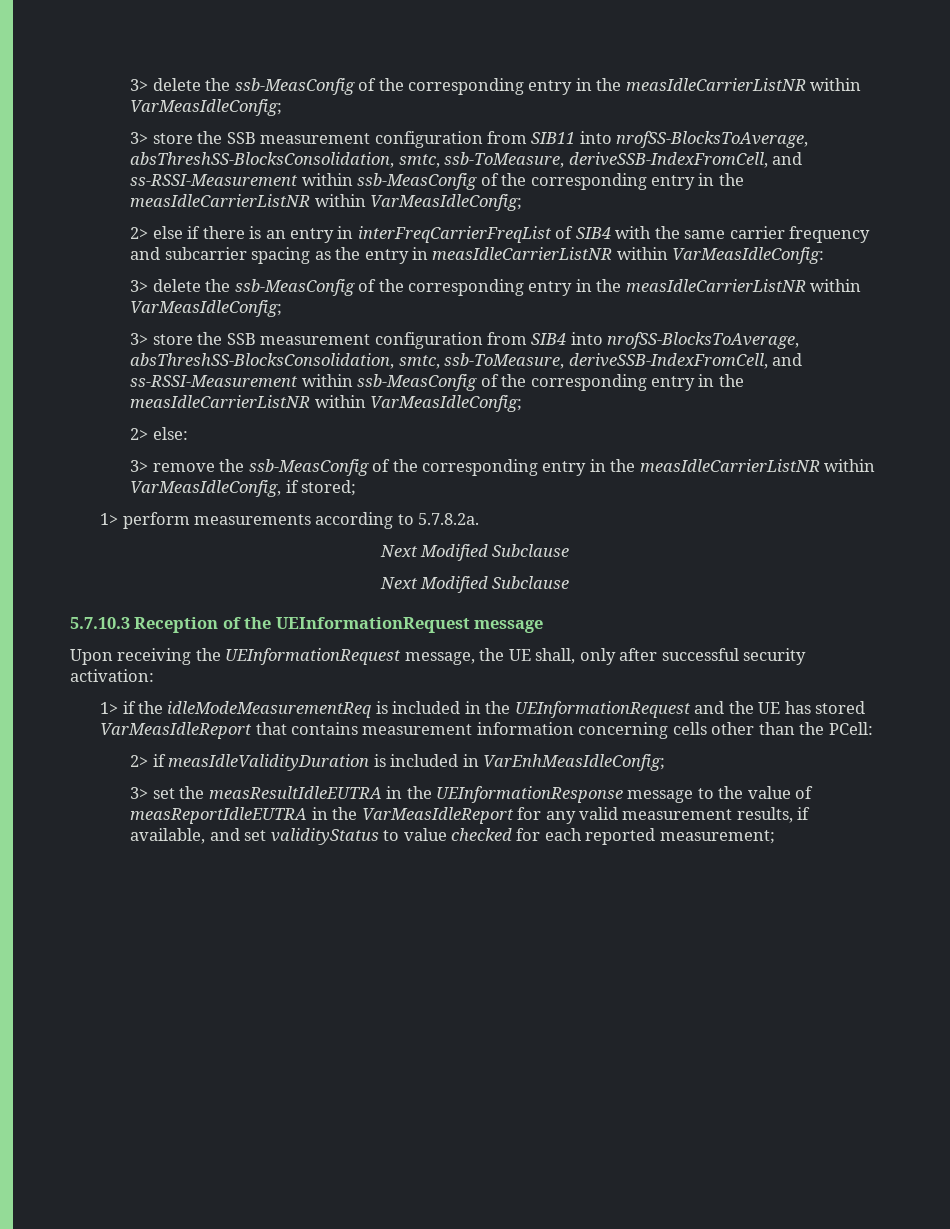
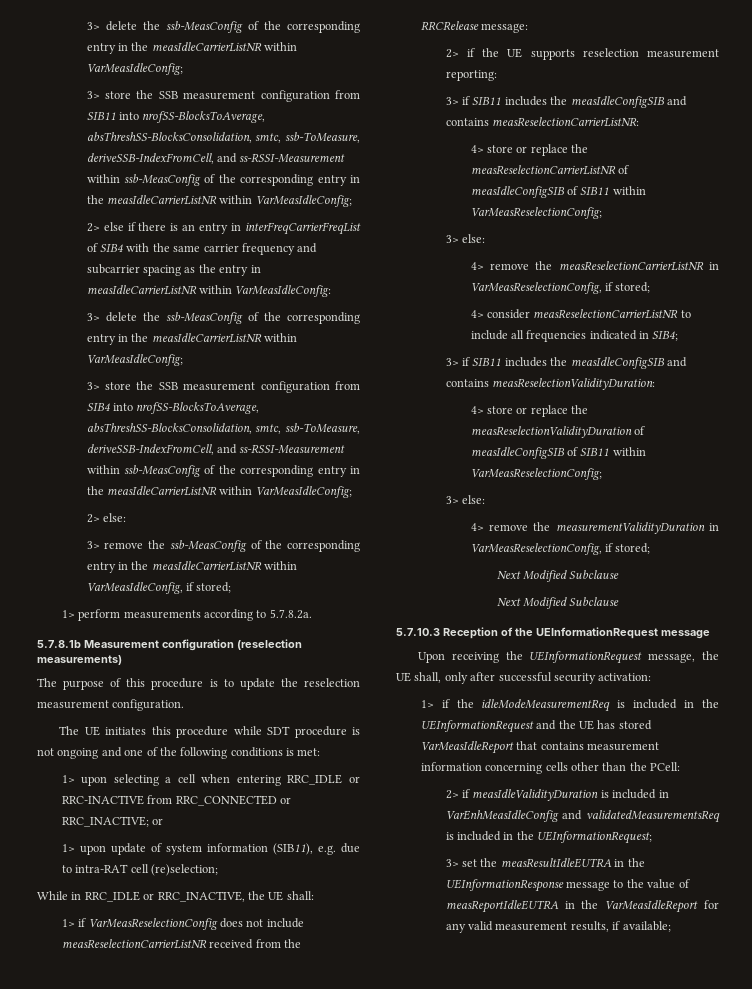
+ 5.7.8.1b Measurement configuration (reselection measurements)
+ The purpose of this procedure is to update the reselection measurement configuration.
+ The UE initiates this procedure while SDT procedure is not ongoing and one of the following conditions is met:
+ 1> upon selecting a cell when entering RRC_IDLE or RRC-INACTIVE from RRC_CONNECTED or RRC_INACTIVE; or
+ 1> upon update of system information (SIB11), e.g. due to intra-RAT cell (re)selection;
+ While in RRC_IDLE or RRC_INACTIVE, the UE shall:
+ 1> if VarMeasReselectionConfig does not include measReselectionCarrierListNR received from the RRCRelease message:
+ 2> if the UE supports reselection measurement reporting:
+ 3> if SIB11 includes the measIdleConfigSIB and contains measReselectionCarrierListNR:
+ 4> store or replace the measReselectionCarrierListNR of measIdleConfigSIB of SIB11 within VarMeasReselectionConfig;
+ 3> else:
+ 4> remove the measReselectionCarrierListNR in VarMeasReselectionConfig, if stored;
+ 4> consider measReselectionCarrierListNR to include all frequencies indicated in SIB4;
+ 3> if SIB11 includes the measIdleConfigSIB and contains measReselectionValidityDuration:
+ 4> store or replace the measReselectionValidityDuration of measIdleConfigSIB of SIB11 within VarMeasReselectionConfig;
+ 3> else:
+ 4> remove the measurementValidityDuration in VarMeasReselectionConfig, if stored;
- 2> if measIdleValidityDuration is included in VarEnhMeasIdleConfig;
+ 2> if measIdleValidityDuration is included in VarEnhMeasIdleConfig and validatedMeasurementsReq is included in the UEInformationRequest;
- 3> set the measResultIdleEUTRA in the UEInformationResponse message to the value of measReportIdleEUTRA in the VarMeasIdleReport for any valid measurement results, if available, and set validityStatus to value checked for each reported measurement;
+ 3> set the measResultIdleEUTRA in the UEInformationResponse message to the value of measReportIdleEUTRA in the VarMeasIdleReport for any valid measurement results, if available;

